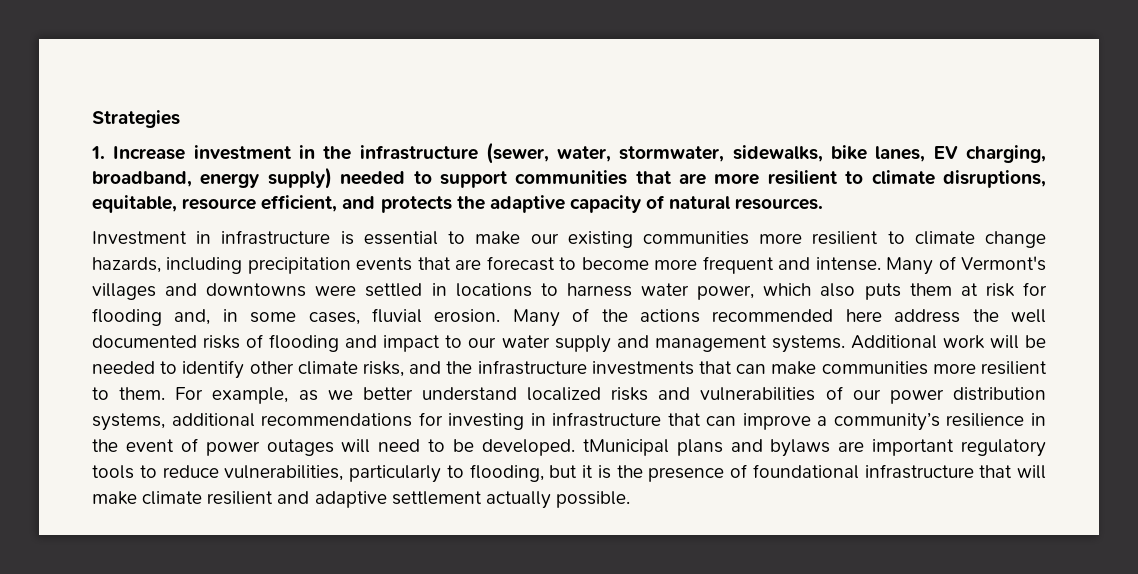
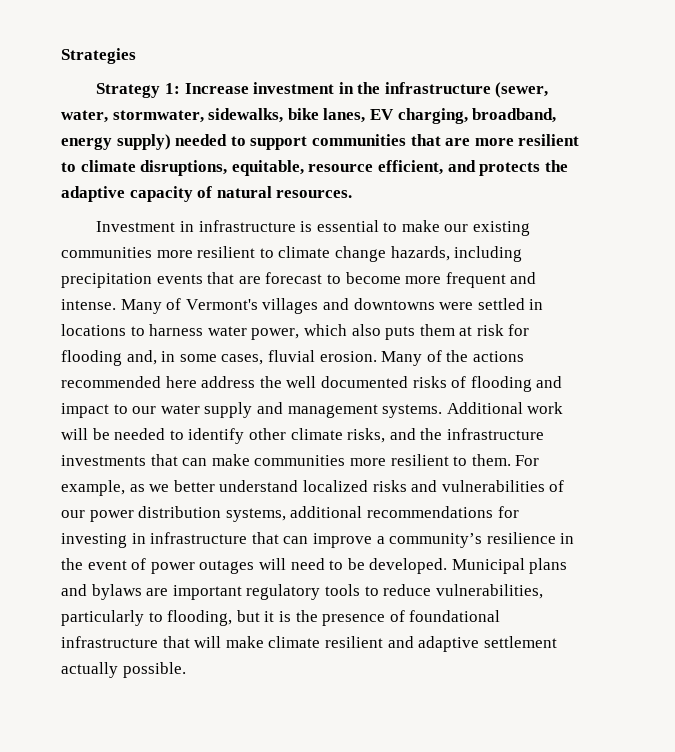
- 1. Increase investment in the infrastructure (sewer, water, stormwater, sidewalks, bike lanes, EV charging, broadband, energy supply) needed to support communities that are more resilient to climate disruptions, equitable, resource efficient, and protects the adaptive capacity of natural resources.
+ Strategy 1: Increase investment in the infrastructure (sewer, water, stormwater, sidewalks, bike lanes, EV charging, broadband, energy supply) needed to support communities that are more resilient to climate disruptions, equitable, resource efficient, and protects the adaptive capacity of natural resources.
- For example, as we better understand localized risks and vulnerabilities of our power distribution systems, additional recommendations for investing in infrastructure that can improve a community’s resilience in the event of power outages will need to be developed. tMunicipal plans and bylaws are important regulatory tools to reduce vulnerabilities, particularly to flooding, but it is the presence of foundational infrastructure that will make climate resilient and adaptive settlement actually possible.
+ For example, as we better understand localized risks and vulnerabilities of our power distribution systems, additional recommendations for investing in infrastructure that can improve a community’s resilience in the event of power outages will need to be developed. Municipal plans and bylaws are important regulatory tools to reduce vulnerabilities, particularly to flooding, but it is the presence of foundational infrastructure that will make climate resilient and adaptive settlement actually possible.

